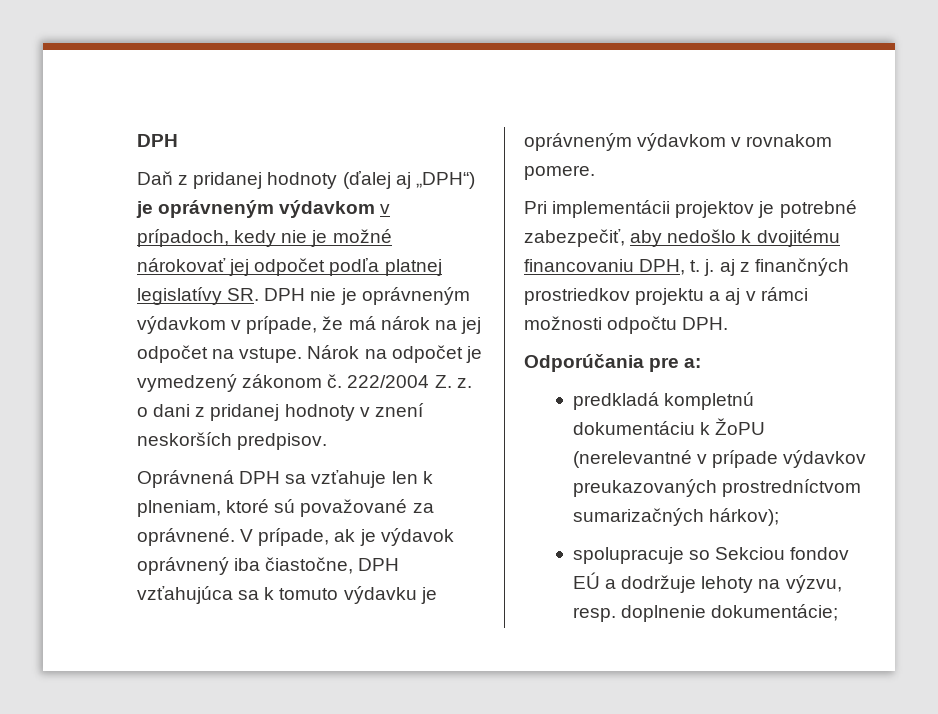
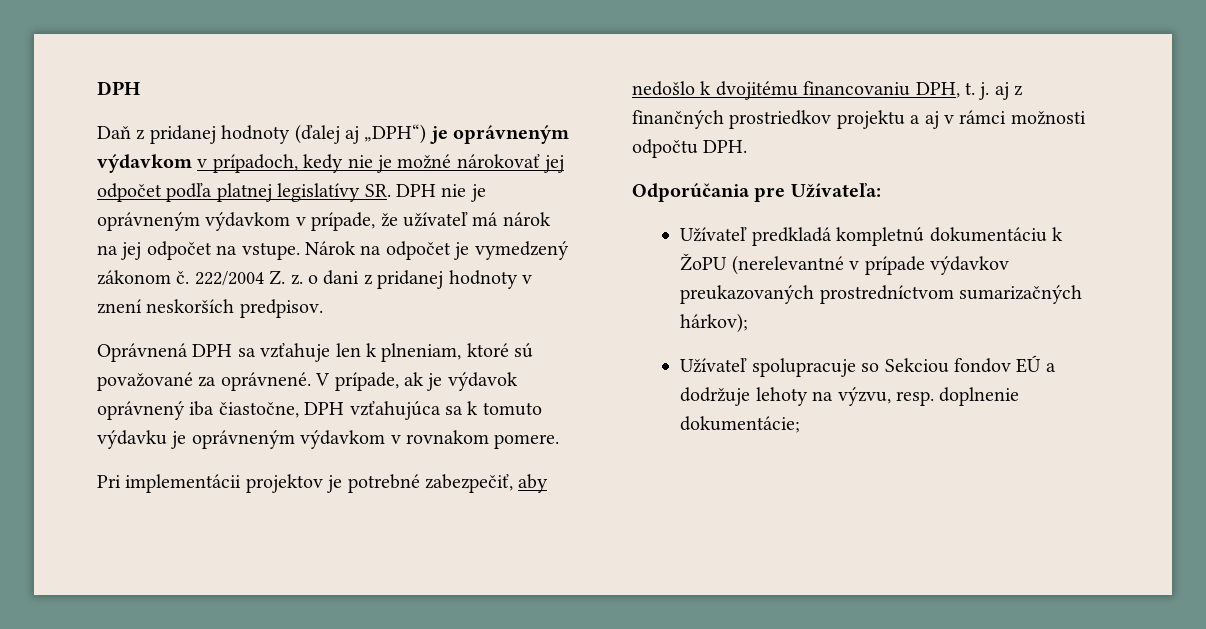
- Daň z pridanej hodnoty (ďalej aj „DPH“) je oprávneným výdavkom v prípadoch, kedy nie je možné nárokovať jej odpočet podľa platnej legislatívy SR. DPH nie je oprávneným výdavkom v prípade, že má nárok na jej odpočet na vstupe.
+ Daň z pridanej hodnoty (ďalej aj „DPH“) je oprávneným výdavkom v prípadoch, kedy nie je možné nárokovať jej odpočet podľa platnej legislatívy SR. DPH nie je oprávneným výdavkom v prípade, že užívateľ má nárok na jej odpočet na vstupe.
- Odporúčania pre a:
- predkladá kompletnú dokumentáciu k ŽoPU (nerelevantné v prípade výdavkov preukazovaných prostredníctvom sumarizačných hárkov);
+ Odporúčania pre Užívateľa:
+ Užívateľ predkladá kompletnú dokumentáciu k ŽoPU (nerelevantné v prípade výdavkov preukazovaných prostredníctvom sumarizačných hárkov);
- spolupracuje so Sekciou fondov EÚ a dodržuje lehoty na výzvu, resp. doplnenie dokumentácie;
+ Užívateľ spolupracuje so Sekciou fondov EÚ a dodržuje lehoty na výzvu, resp. doplnenie dokumentácie;

